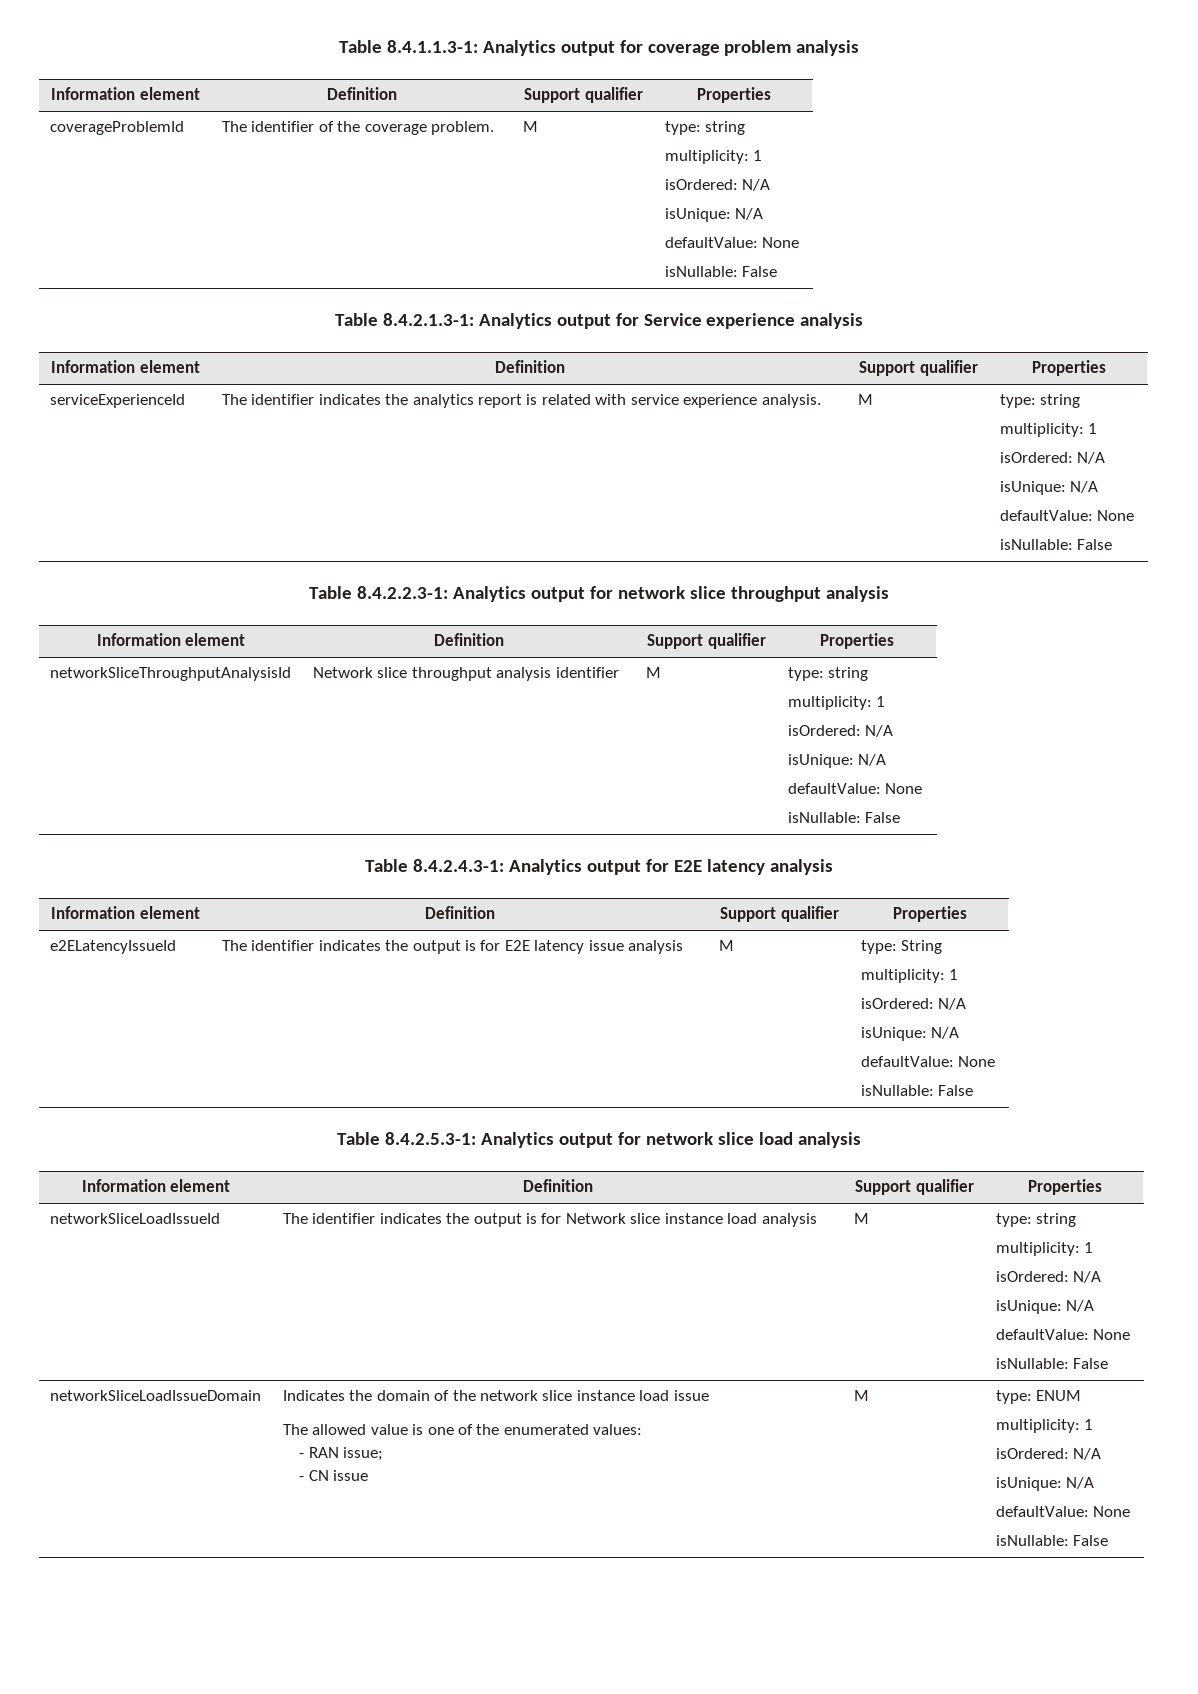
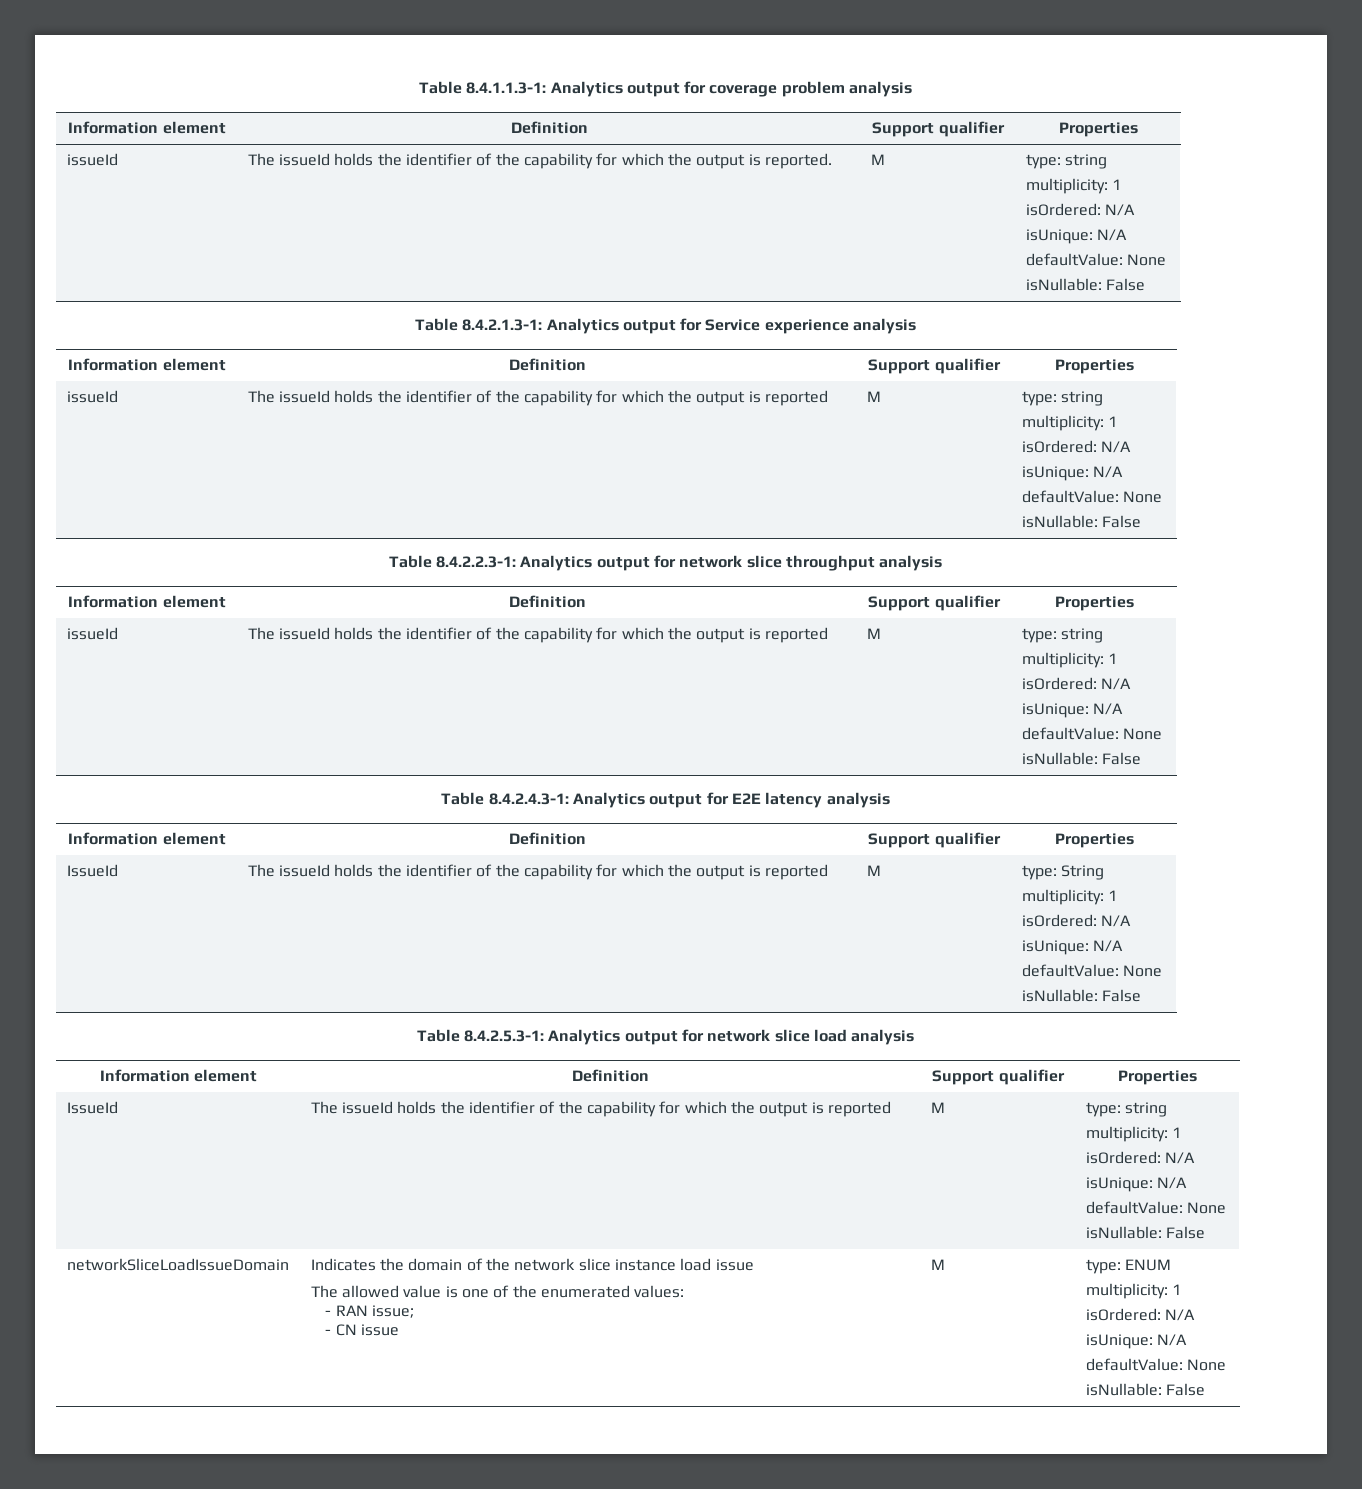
- coverageProblemId | The identifier of the coverage problem. | M | type: string
+ issueId | The issueId holds the identifier of the capability for which the output is reported. | M | type: string
  Table 8.4.2.1.3-1: Analytics output for Service experience analysis
  Information element | Definition | Support qualifier | Properties
- serviceExperienceId | The identifier indicates the analytics report is related with service experience analysis. | M | type: string
+ issueId | The issueId holds the identifier of the capability for which the output is reported | M | type: string
  Table 8.4.2.2.3-1: Analytics output for network slice throughput analysis
  Information element | Definition | Support qualifier | Properties
- networkSliceThroughputAnalysisId | Network slice throughput analysis identifier | M | type: string
+ issueId | The issueId holds the identifier of the capability for which the output is reported | M | type: string
- e2ELatencyIssueId | The identifier indicates the output is for E2E latency issue analysis | M | type: String
+ IssueId | The issueId holds the identifier of the capability for which the output is reported | M | type: String
- networkSliceLoadIssueId | The identifier indicates the output is for Network slice instance load analysis | M | type: string
+ IssueId | The issueId holds the identifier of the capability for which the output is reported | M | type: string

